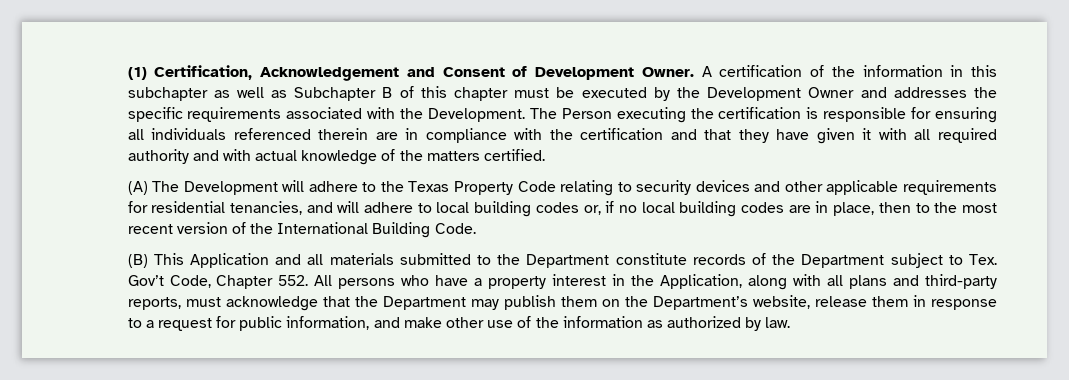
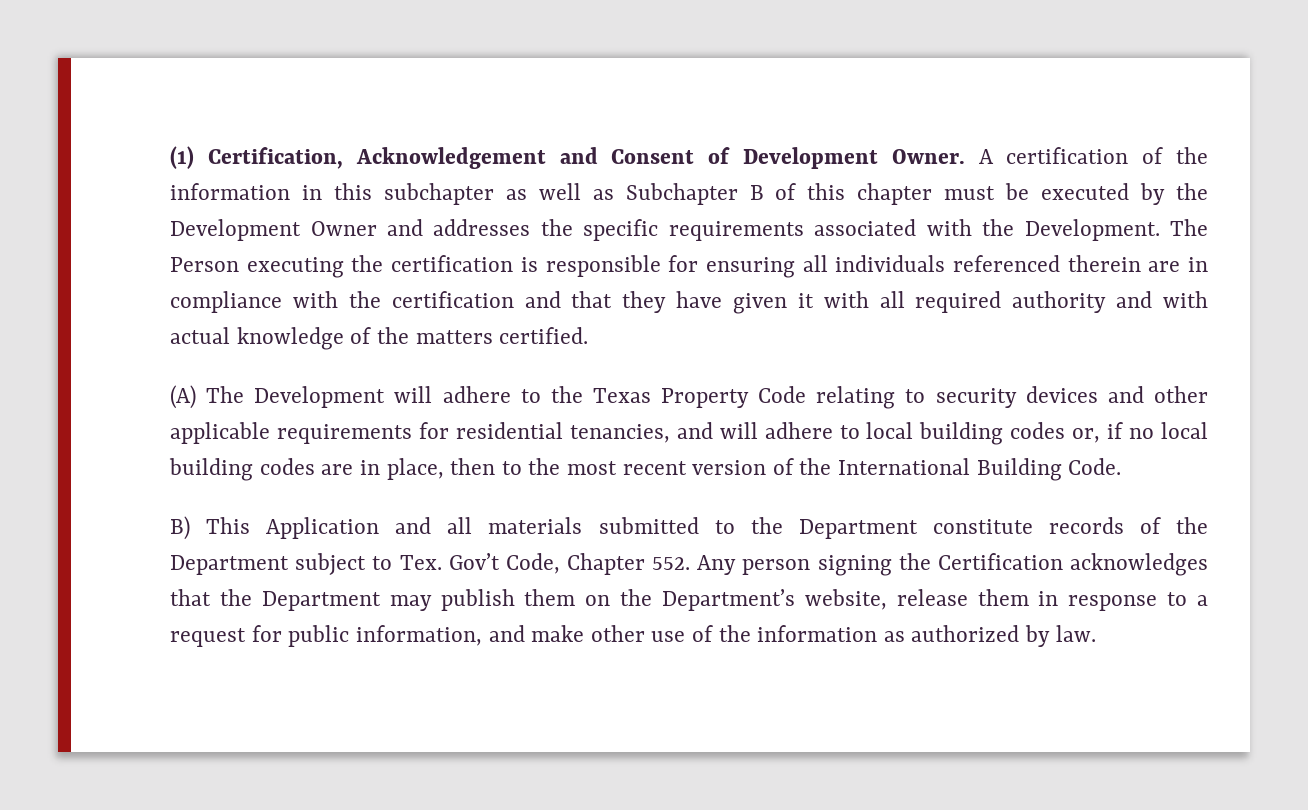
- (B) This Application and all materials submitted to the Department constitute records of the Department subject to Tex. Gov’t Code, Chapter 552. All persons who have a property interest in the Application, along with all plans and third-party reports, must acknowledge that the Department may publish them on the Department’s website, release them in response to a request for public information, and make other use of the information as authorized by law.
+ B) This Application and all materials submitted to the Department constitute records of the Department subject to Tex. Gov’t Code, Chapter 552. Any person signing the Certification acknowledges that the Department may publish them on the Department’s website, release them in response to a request for public information, and make other use of the information as authorized by law.

